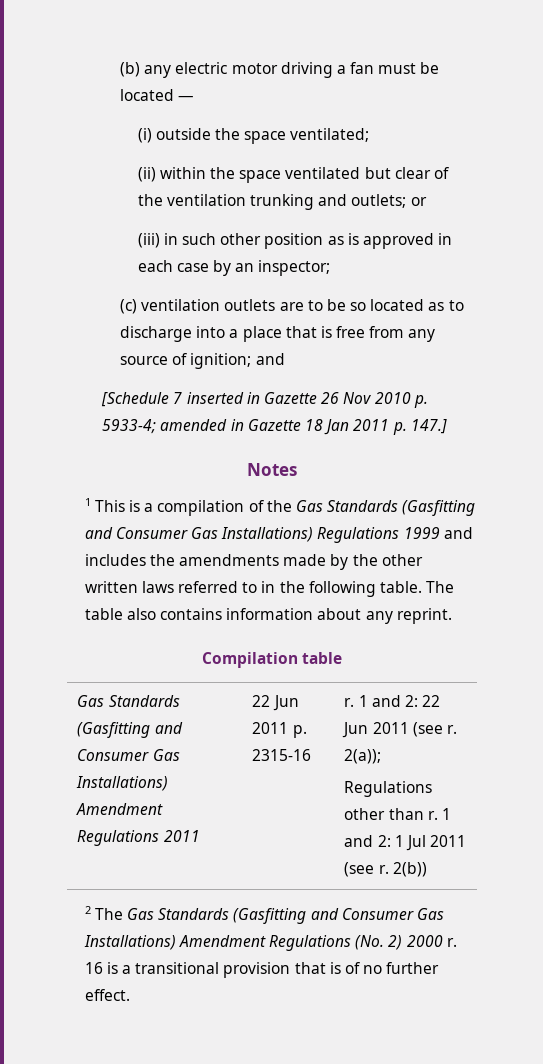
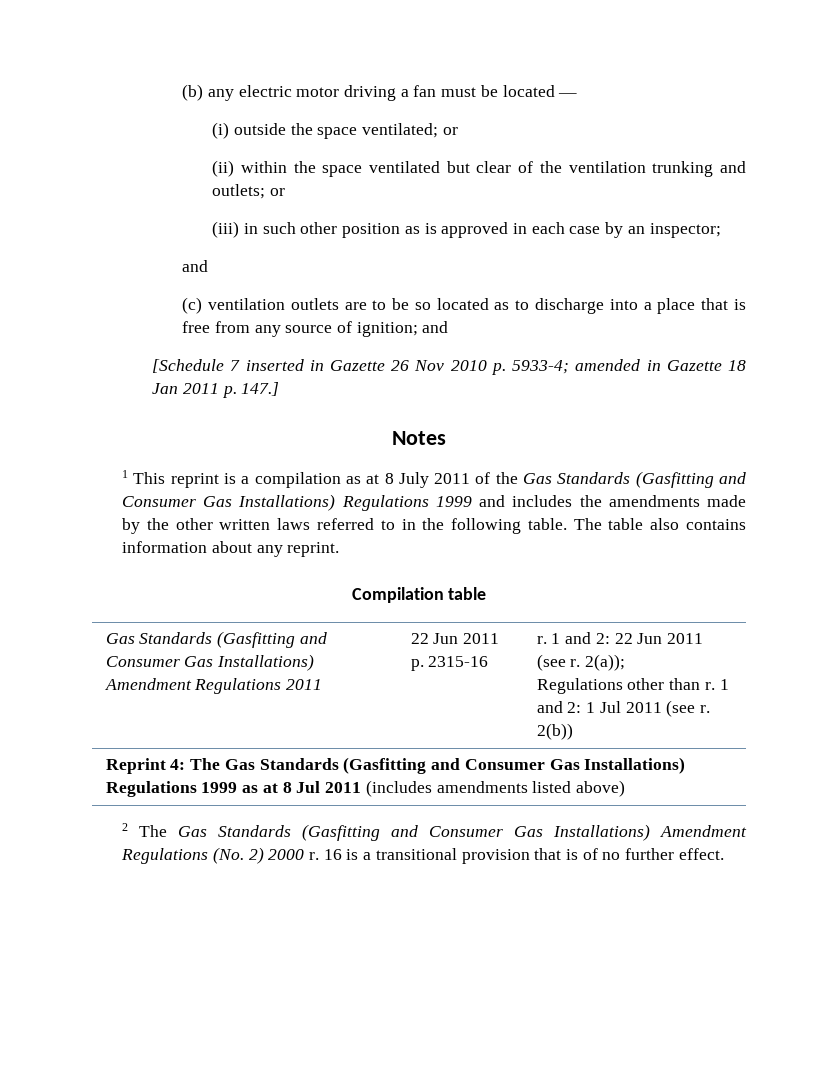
- (i) outside the space ventilated;
+ (i) outside the space ventilated; or
  (iii) in such other position as is approved in each case by an inspector;
+ and
- 1 This is a compilation of the Gas Standards (Gasfitting and Consumer Gas Installations) Regulations 1999 and includes the amendments made by the other written laws referred to in the following table.
+ 1 This reprint is a compilation as at 8 July 2011 of the Gas Standards (Gasfitting and Consumer Gas Installations) Regulations 1999 and includes the amendments made by the other written laws referred to in the following table.
+ Reprint 4: The Gas Standards (Gasfitting and Consumer Gas Installations) Regulations 1999 as at 8 Jul 2011 (includes amendments listed above)

